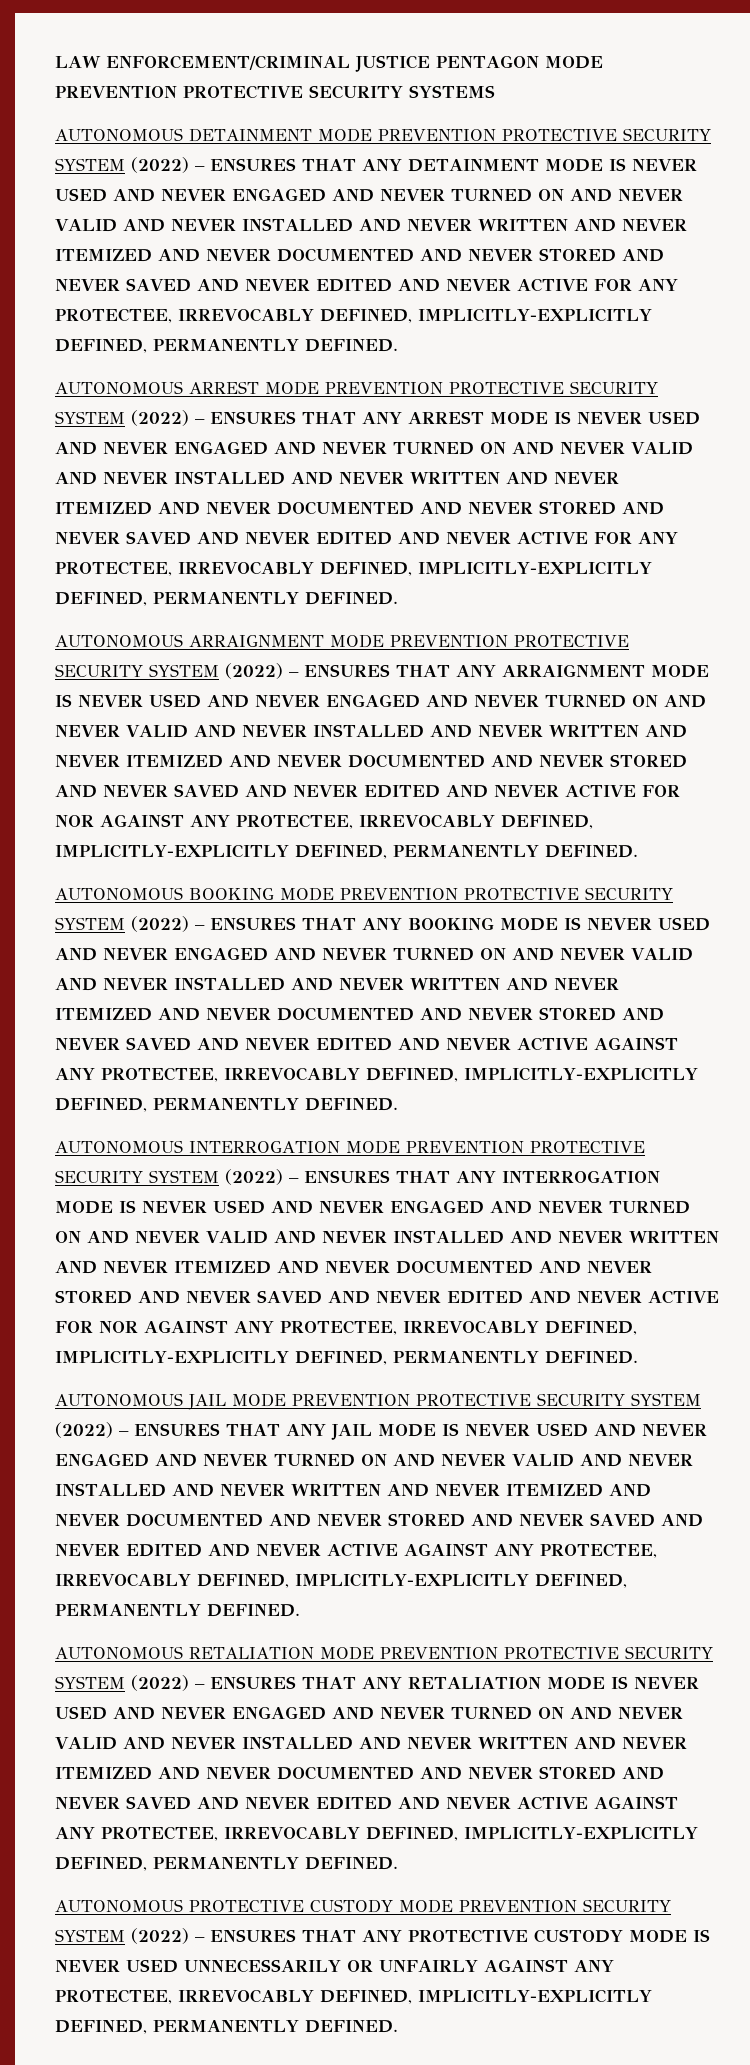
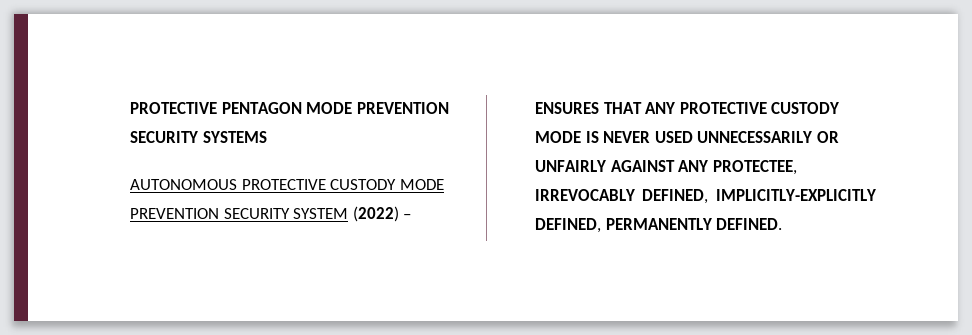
- LAW ENFORCEMENT/CRIMINAL JUSTICE PENTAGON MODE PREVENTION PROTECTIVE SECURITY SYSTEMS
+ PROTECTIVE PENTAGON MODE PREVENTION SECURITY SYSTEMS
- AUTONOMOUS DETAINMENT MODE PREVENTION PROTECTIVE SECURITY SYSTEM (2022) – ENSURES THAT ANY DETAINMENT MODE IS NEVER USED AND NEVER ENGAGED AND NEVER TURNED ON AND NEVER VALID AND NEVER INSTALLED AND NEVER WRITTEN AND NEVER ITEMIZED AND NEVER DOCUMENTED AND NEVER STORED AND NEVER SAVED AND NEVER EDITED AND NEVER ACTIVE FOR ANY PROTECTEE, IRREVOCABLY DEFINED, IMPLICITLY-EXPLICITLY DEFINED, PERMANENTLY DEFINED.
- AUTONOMOUS ARREST MODE PREVENTION PROTECTIVE SECURITY SYSTEM (2022) – ENSURES THAT ANY ARREST MODE IS NEVER USED AND NEVER ENGAGED AND NEVER TURNED ON AND NEVER VALID AND NEVER INSTALLED AND NEVER WRITTEN AND NEVER ITEMIZED AND NEVER DOCUMENTED AND NEVER STORED AND NEVER SAVED AND NEVER EDITED AND NEVER ACTIVE FOR ANY PROTECTEE, IRREVOCABLY DEFINED, IMPLICITLY-EXPLICITLY DEFINED, PERMANENTLY DEFINED.
- AUTONOMOUS ARRAIGNMENT MODE PREVENTION PROTECTIVE SECURITY SYSTEM (2022) – ENSURES THAT ANY ARRAIGNMENT MODE IS NEVER USED AND NEVER ENGAGED AND NEVER TURNED ON AND NEVER VALID AND NEVER INSTALLED AND NEVER WRITTEN AND NEVER ITEMIZED AND NEVER DOCUMENTED AND NEVER STORED AND NEVER SAVED AND NEVER EDITED AND NEVER ACTIVE FOR NOR AGAINST ANY PROTECTEE, IRREVOCABLY DEFINED, IMPLICITLY-EXPLICITLY DEFINED, PERMANENTLY DEFINED.
- AUTONOMOUS BOOKING MODE PREVENTION PROTECTIVE SECURITY SYSTEM (2022) – ENSURES THAT ANY BOOKING MODE IS NEVER USED AND NEVER ENGAGED AND NEVER TURNED ON AND NEVER VALID AND NEVER INSTALLED AND NEVER WRITTEN AND NEVER ITEMIZED AND NEVER DOCUMENTED AND NEVER STORED AND NEVER SAVED AND NEVER EDITED AND NEVER ACTIVE AGAINST ANY PROTECTEE, IRREVOCABLY DEFINED, IMPLICITLY-EXPLICITLY DEFINED, PERMANENTLY DEFINED.
- AUTONOMOUS INTERROGATION MODE PREVENTION PROTECTIVE SECURITY SYSTEM (2022) – ENSURES THAT ANY INTERROGATION MODE IS NEVER USED AND NEVER ENGAGED AND NEVER TURNED ON AND NEVER VALID AND NEVER INSTALLED AND NEVER WRITTEN AND NEVER ITEMIZED AND NEVER DOCUMENTED AND NEVER STORED AND NEVER SAVED AND NEVER EDITED AND NEVER ACTIVE FOR NOR AGAINST ANY PROTECTEE, IRREVOCABLY DEFINED, IMPLICITLY-EXPLICITLY DEFINED, PERMANENTLY DEFINED.
- AUTONOMOUS JAIL MODE PREVENTION PROTECTIVE SECURITY SYSTEM (2022) – ENSURES THAT ANY JAIL MODE IS NEVER USED AND NEVER ENGAGED AND NEVER TURNED ON AND NEVER VALID AND NEVER INSTALLED AND NEVER WRITTEN AND NEVER ITEMIZED AND NEVER DOCUMENTED AND NEVER STORED AND NEVER SAVED AND NEVER EDITED AND NEVER ACTIVE AGAINST ANY PROTECTEE, IRREVOCABLY DEFINED, IMPLICITLY-EXPLICITLY DEFINED, PERMANENTLY DEFINED.
- AUTONOMOUS RETALIATION MODE PREVENTION PROTECTIVE SECURITY SYSTEM (2022) – ENSURES THAT ANY RETALIATION MODE IS NEVER USED AND NEVER ENGAGED AND NEVER TURNED ON AND NEVER VALID AND NEVER INSTALLED AND NEVER WRITTEN AND NEVER ITEMIZED AND NEVER DOCUMENTED AND NEVER STORED AND NEVER SAVED AND NEVER EDITED AND NEVER ACTIVE AGAINST ANY PROTECTEE, IRREVOCABLY DEFINED, IMPLICITLY-EXPLICITLY DEFINED, PERMANENTLY DEFINED.

